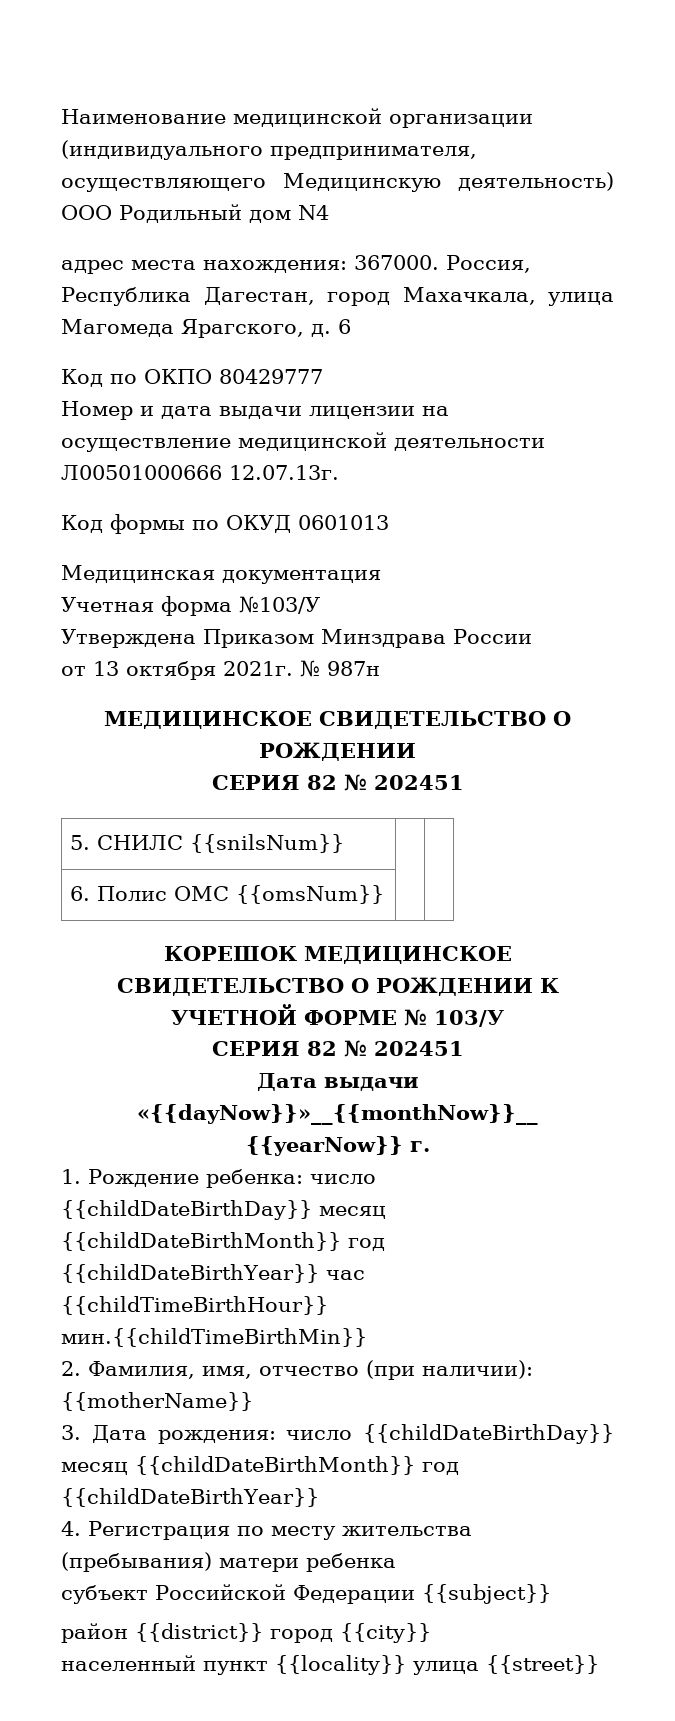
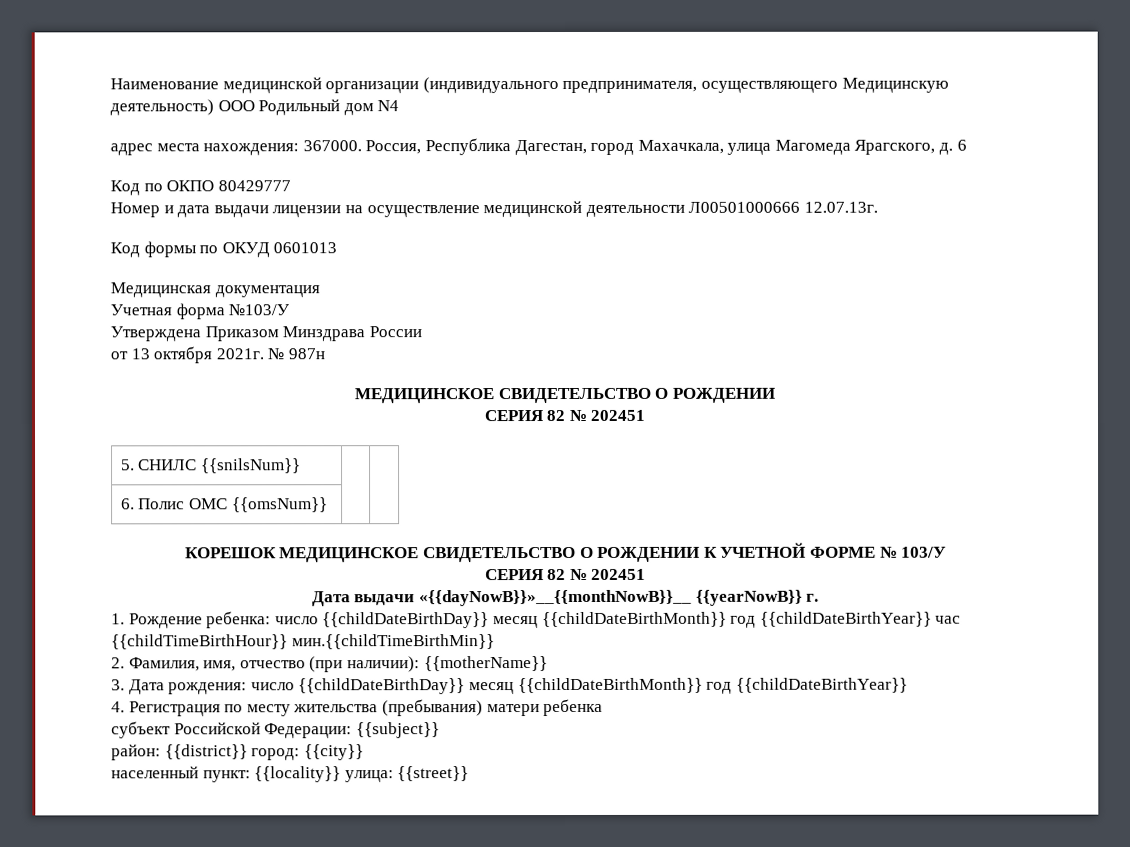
- Дата выдачи «{{dayNow}}»__{{monthNow}}__ {{yearNow}} г.
+ Дата выдачи «{{dayNowB}}»__{{monthNowB}}__ {{yearNowB}} г.
- субъект Российской Федерации {{subject}}
+ субъект Российской Федерации: {{subject}}
- район {{district}} город {{city}}
+ район: {{district}} город: {{city}}
- населенный пункт {{locality}} улица {{street}}
+ населенный пункт: {{locality}} улица: {{street}}

